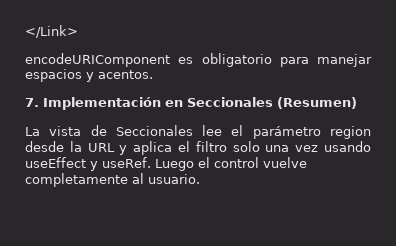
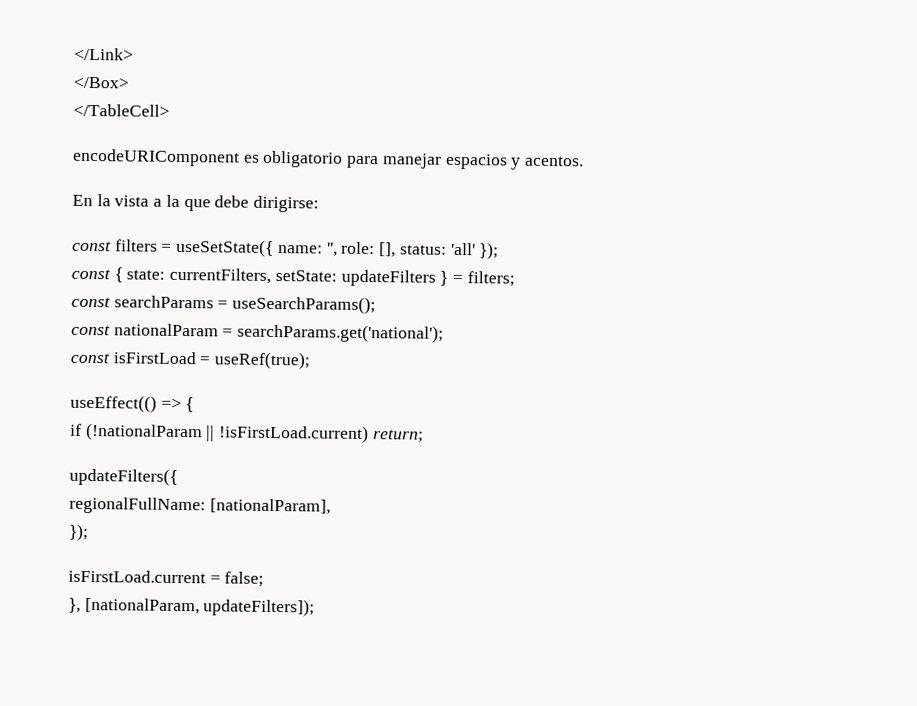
+ </Box>
+ </TableCell>
- 7. Implementación en Seccionales (Resumen)
- La vista de Seccionales lee el parámetro region desde la URL y aplica el filtro solo una vez usando useEffect y useRef. Luego el control vuelve completamente al usuario.
+ En la vista a la que debe dirigirse:
+ const filters = useSetState({ name: '', role: [], status: 'all' });
+ const { state: currentFilters, setState: updateFilters } = filters;
+ const searchParams = useSearchParams();
+ const nationalParam = searchParams.get('national');
+ const isFirstLoad = useRef(true);
+ useEffect(() => {
+ if (!nationalParam || !isFirstLoad.current) return;
+ updateFilters({
+ regionalFullName: [nationalParam],
+ });
+ isFirstLoad.current = false;
+ }, [nationalParam, updateFilters]);

